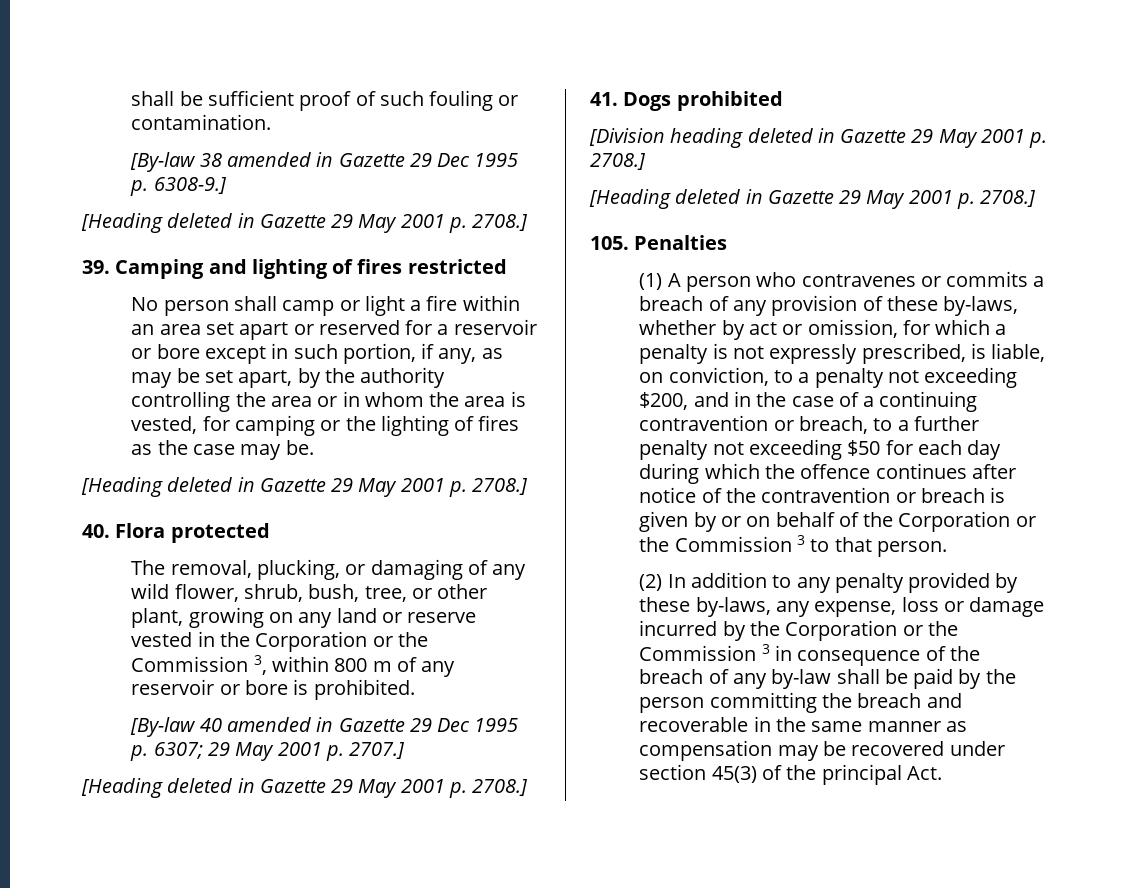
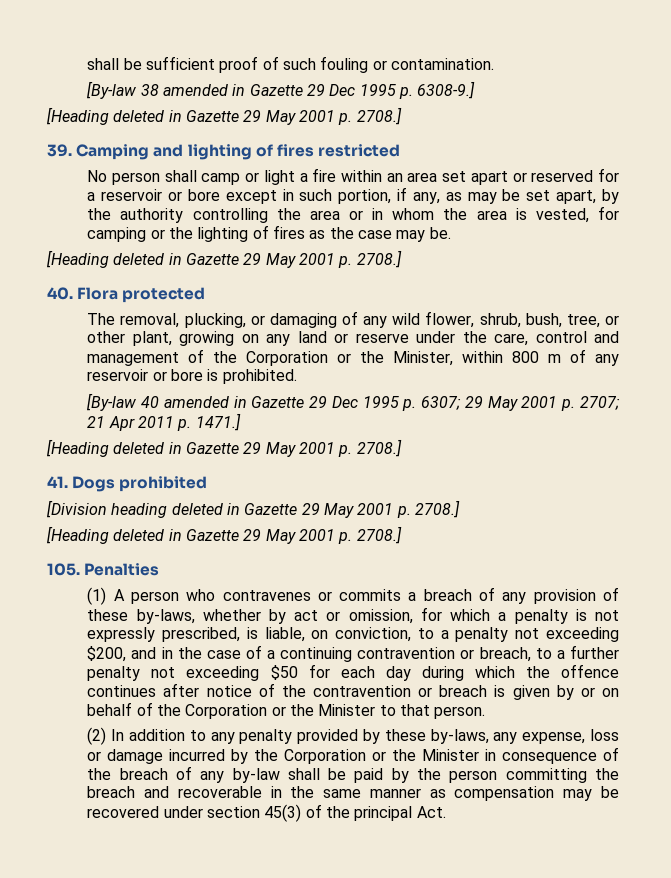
- The removal, plucking, or damaging of any wild flower, shrub, bush, tree, or other plant, growing on any land or reserve vested in the Corporation or the Commission 3, within 800 m of any reservoir or bore is prohibited.
+ The removal, plucking, or damaging of any wild flower, shrub, bush, tree, or other plant, growing on any land or reserve under the care, control and management of the Corporation or the Minister, within 800 m of any reservoir or bore is prohibited.
- [By-law 40 amended in Gazette 29 Dec 1995 p. 6307; 29 May 2001 p. 2707.]
+ [By-law 40 amended in Gazette 29 Dec 1995 p. 6307; 29 May 2001 p. 2707; 21 Apr 2011 p. 1471.]
- (1) A person who contravenes or commits a breach of any provision of these by-laws, whether by act or omission, for which a penalty is not expressly prescribed, is liable, on conviction, to a penalty not exceeding $200, and in the case of a continuing contravention or breach, to a further penalty not exceeding $50 for each day during which the offence continues after notice of the contravention or breach is given by or on behalf of the Corporation or the Commission 3 to that person.
+ (1) A person who contravenes or commits a breach of any provision of these by-laws, whether by act or omission, for which a penalty is not expressly prescribed, is liable, on conviction, to a penalty not exceeding $200, and in the case of a continuing contravention or breach, to a further penalty not exceeding $50 for each day during which the offence continues after notice of the contravention or breach is given by or on behalf of the Corporation or the Minister to that person.
- (2) In addition to any penalty provided by these by-laws, any expense, loss or damage incurred by the Corporation or the Commission 3 in consequence of the breach of any by-law shall be paid by the person committing the breach and recoverable in the same manner as compensation may be recovered under section 45(3) of the principal Act.
+ (2) In addition to any penalty provided by these by-laws, any expense, loss or damage incurred by the Corporation or the Minister in consequence of the breach of any by-law shall be paid by the person committing the breach and recoverable in the same manner as compensation may be recovered under section 45(3) of the principal Act.

